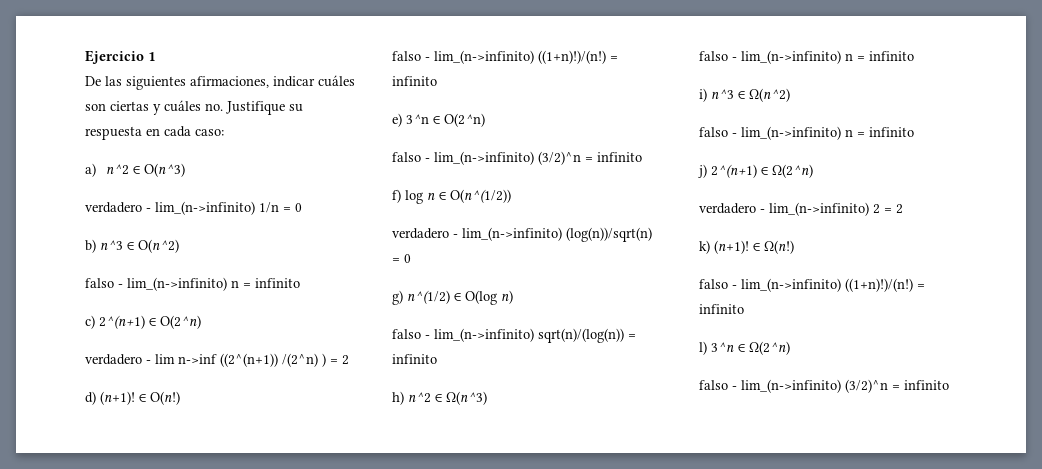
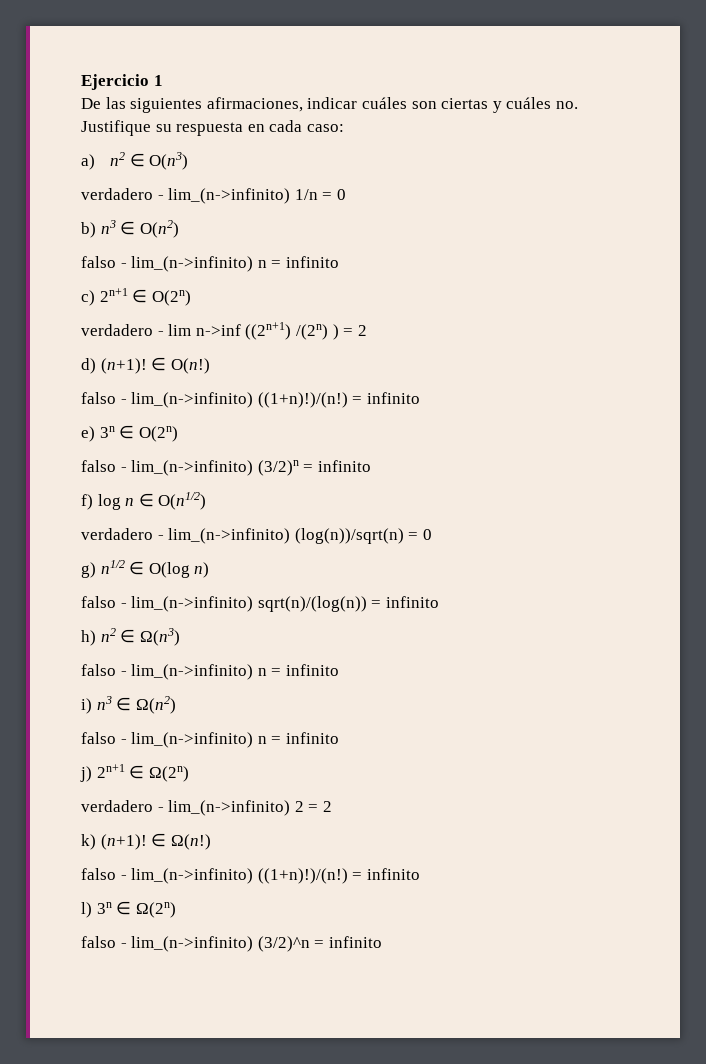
- a) n^2 ∈ O(n^3)
+ a) n2 ∈ O(n3)
- b) n^3 ∈ O(n^2)
+ b) n3 ∈ O(n2)
- c) 2^(n+1) ∈ O(2^n)
+ c) 2n+1 ∈ O(2n)
- verdadero - lim n->inf ((2^(n+1)) /(2^n) ) = 2
+ verdadero - lim n->inf ((2n+1) /(2n) ) = 2
- e) 3^n ∈ O(2^n)
- falso - lim_(n->infinito) (3/2)^n = infinito
+ e) 3n ∈ O(2n)
+ falso - lim_(n->infinito) (3/2)n = infinito
- f) log n ∈ O(n^(1/2))
+ f) log n ∈ O(n1/2)
- g) n^(1/2) ∈ O(log n)
+ g) n1/2 ∈ O(log n)
- h) n^2 ∈ Ω(n^3)
+ h) n2 ∈ Ω(n3)
- i) n^3 ∈ Ω(n^2)
+ i) n3 ∈ Ω(n2)
- j) 2^(n+1) ∈ Ω(2^n)
+ j) 2n+1 ∈ Ω(2n)
- l) 3^n ∈ Ω(2^n)
+ l) 3n ∈ Ω(2n)

